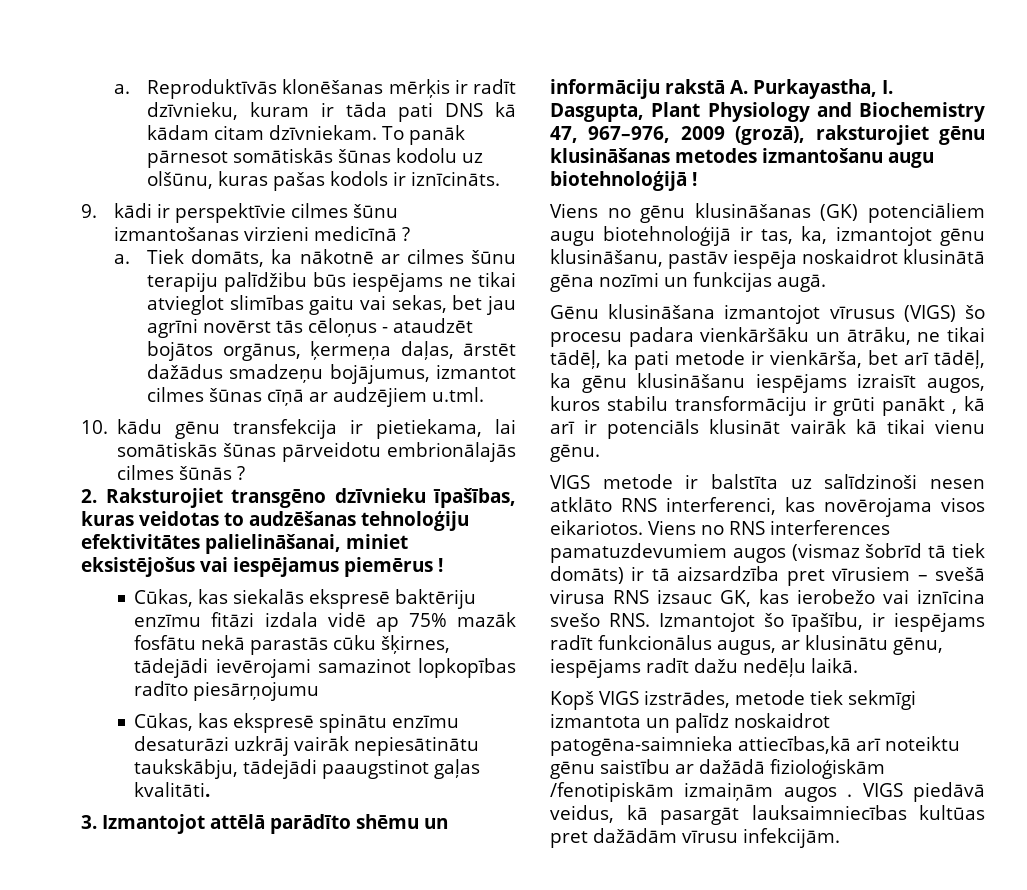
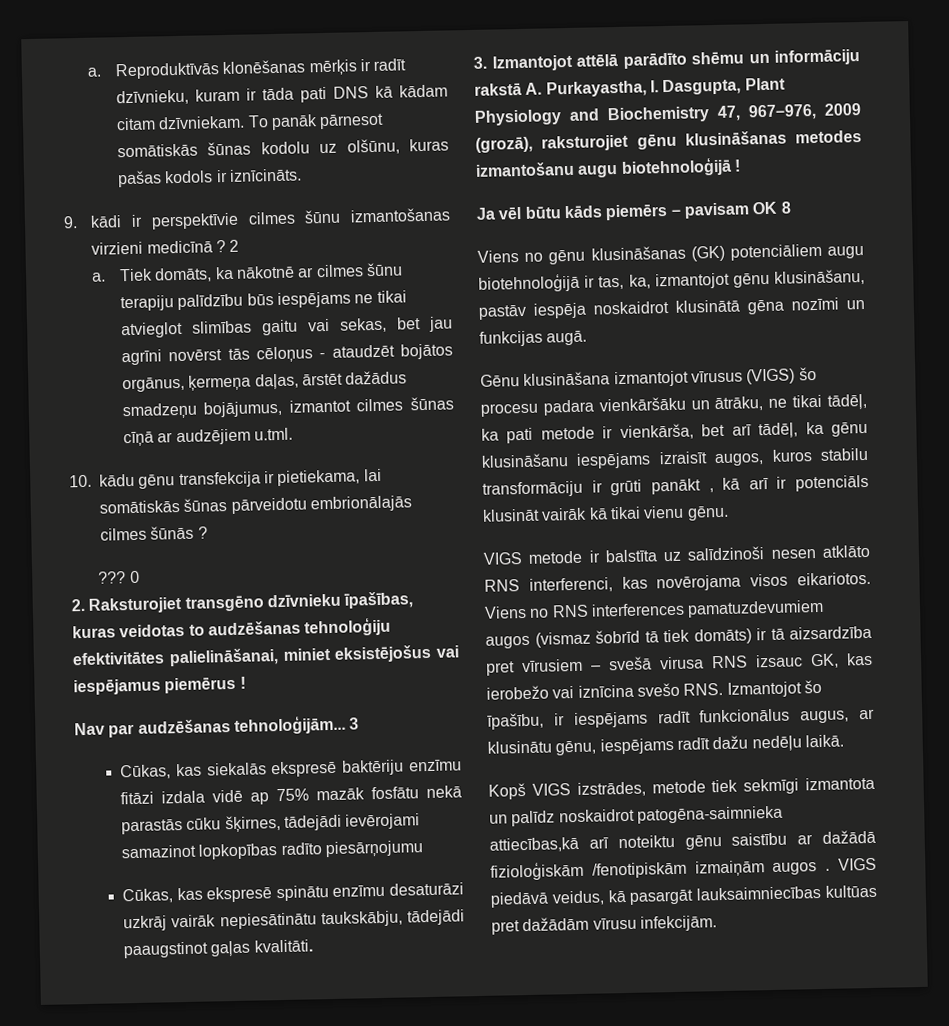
+ 2
- Tiek domāts, ka nākotnē ar cilmes šūnu terapiju palīdžibu būs iespējams ne tikai atvieglot slimības gaitu vai sekas, bet jau agrīni novērst tās cēloņus - ataudzēt bojātos orgānus, ķermeņa daļas, ārstēt dažādus smadzeņu bojājumus, izmantot cilmes šūnas cīņā ar audzējiem u.tml.
+ Tiek domāts, ka nākotnē ar cilmes šūnu terapiju palīdzību būs iespējams ne tikai atvieglot slimības gaitu vai sekas, bet jau agrīni novērst tās cēloņus - ataudzēt bojātos orgānus, ķermeņa daļas, ārstēt dažādus smadzeņu bojājumus, izmantot cilmes šūnas cīņā ar audzējiem u.tml.
+ ??? 0
+ Nav par audzēšanas tehnoloģijām... 3
+ Ja vēl būtu kāds piemērs – pavisam OK 8

